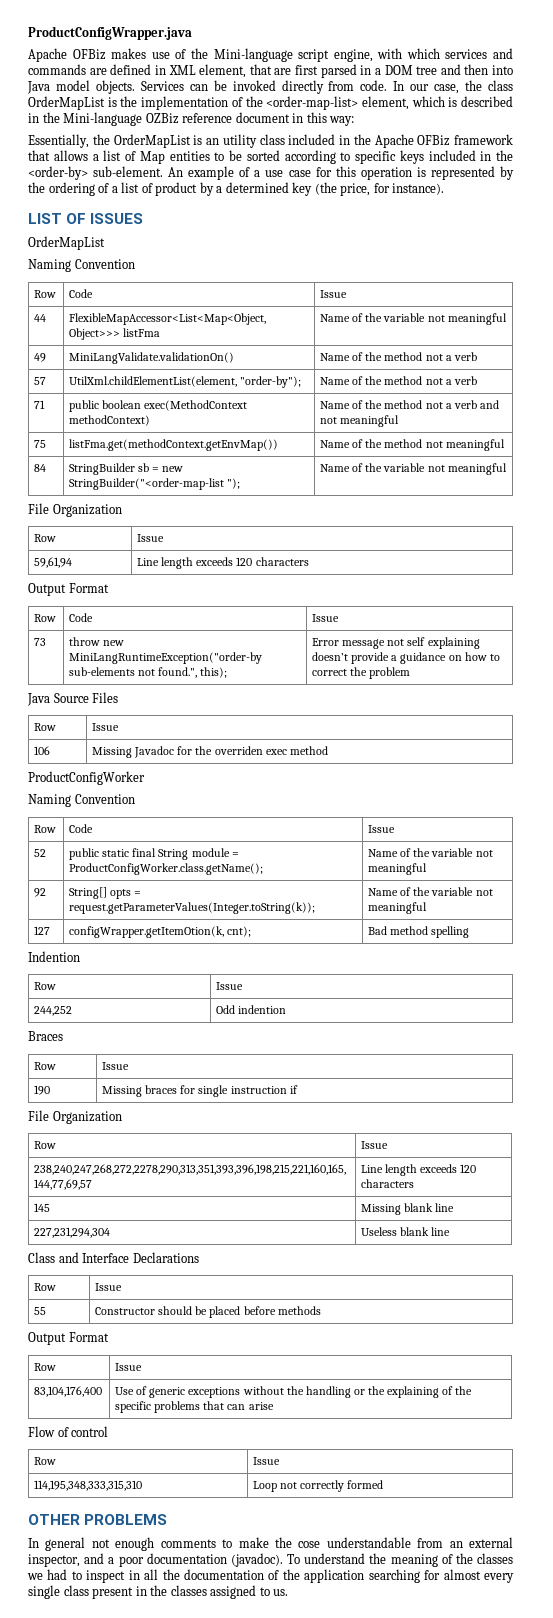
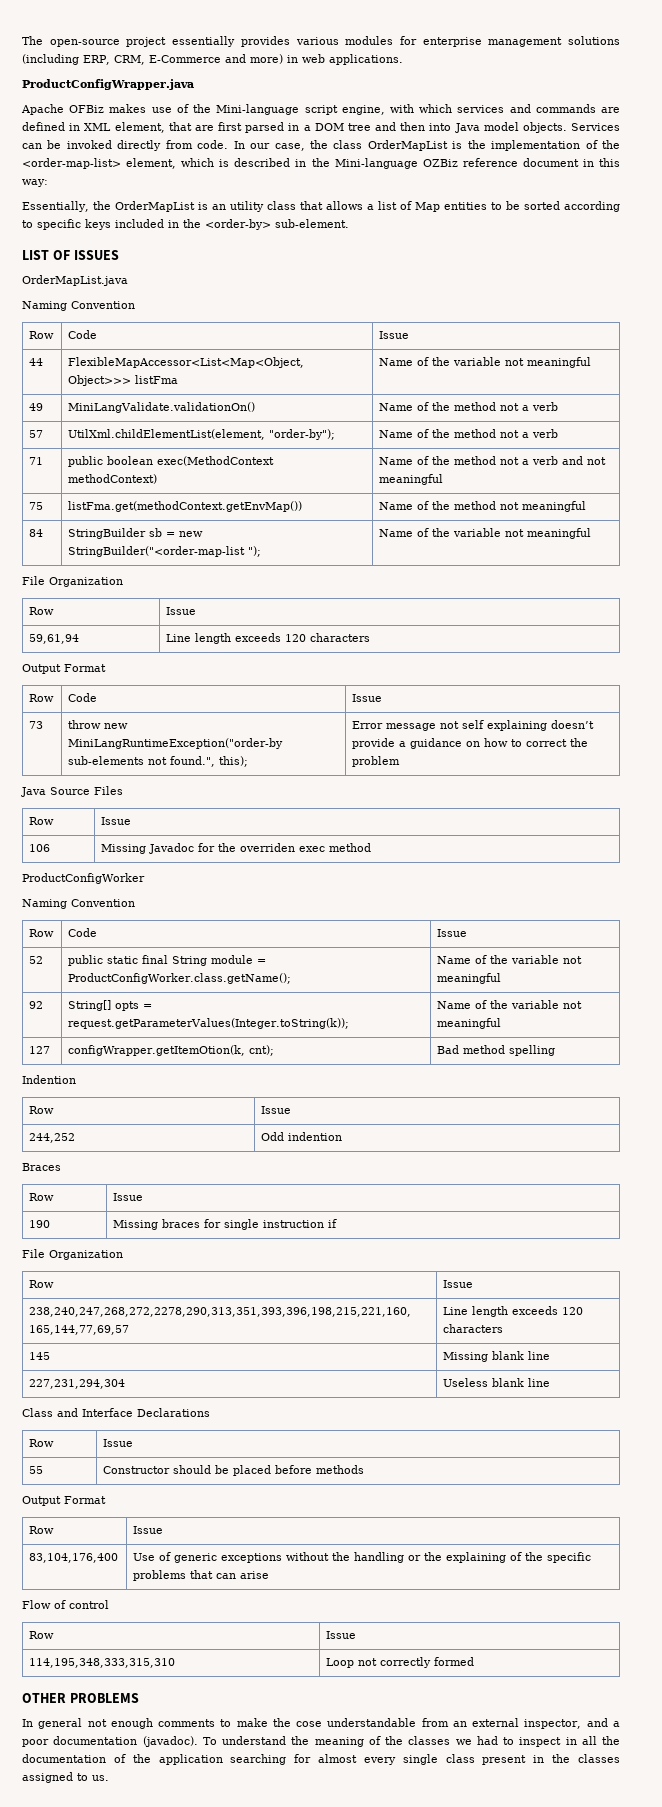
+ The open-source project essentially provides various modules for enterprise management solutions (including ERP, CRM, E-Commerce and more) in web applications.
- Essentially, the OrderMapList is an utility class included in the Apache OFBiz framework that allows a list of Map entities to be sorted according to specific keys included in the <order-by> sub-element. An example of a use case for this operation is represented by the ordering of a list of product by a determined key (the price, for instance).
+ Essentially, the OrderMapList is an utility class that allows a list of Map entities to be sorted according to specific keys included in the <order-by> sub-element.
  LIST OF ISSUES
- OrderMapList
+ OrderMapList.java

